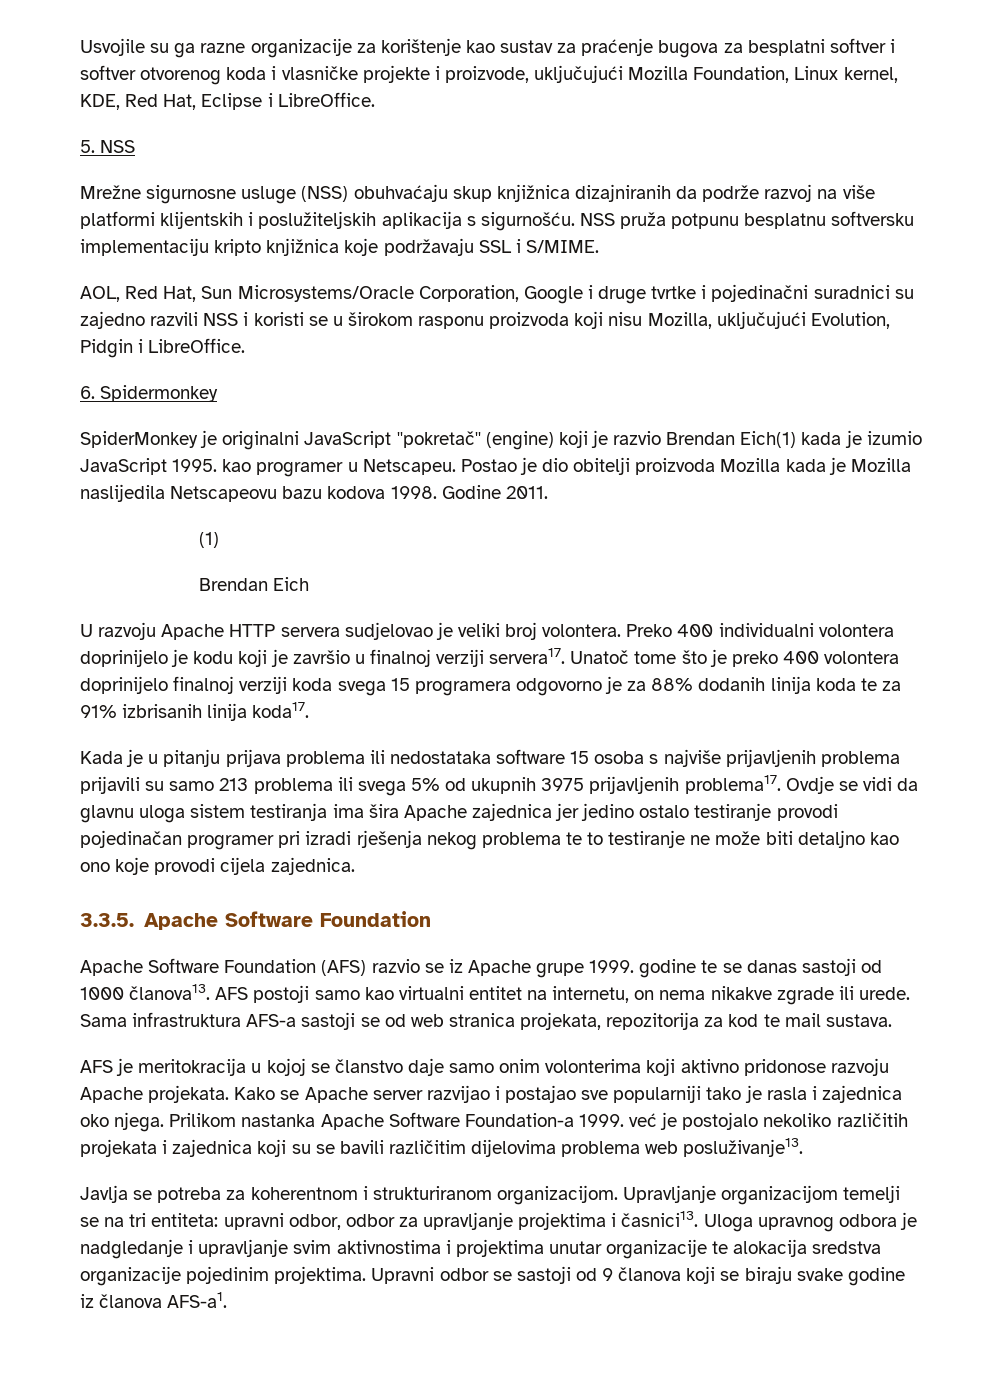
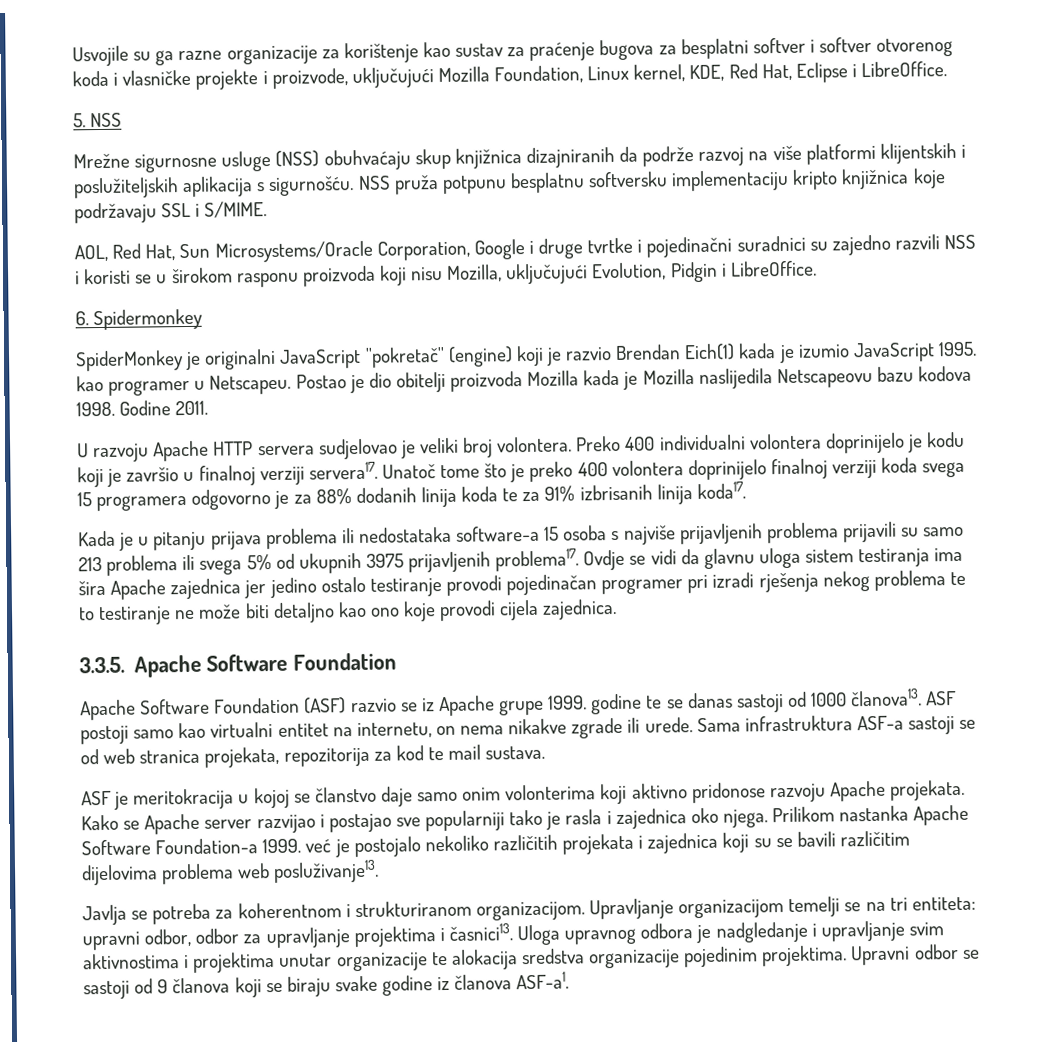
- (1)
- Brendan Eich
- Kada je u pitanju prijava problema ili nedostataka software 15 osoba s najviše prijavljenih problema prijavili su samo 213 problema ili svega 5% od ukupnih 3975 prijavljenih problema17.
+ Kada je u pitanju prijava problema ili nedostataka software-a 15 osoba s najviše prijavljenih problema prijavili su samo 213 problema ili svega 5% od ukupnih 3975 prijavljenih problema17.
- Apache Software Foundation (AFS) razvio se iz Apache grupe 1999. godine te se danas sastoji od 1000 članova13.
+ Apache Software Foundation (ASF) razvio se iz Apache grupe 1999. godine te se danas sastoji od 1000 članova13.
- AFS postoji samo kao virtualni entitet na internetu, on nema nikakve zgrade ili urede.
+ ASF postoji samo kao virtualni entitet na internetu, on nema nikakve zgrade ili urede.
- Sama infrastruktura AFS-a sastoji se od web stranica projekata, repozitorija za kod te mail sustava.
+ Sama infrastruktura ASF-a sastoji se od web stranica projekata, repozitorija za kod te mail sustava.
- AFS je meritokracija u kojoj se članstvo daje samo onim volonterima koji aktivno pridonose razvoju Apache projekata.
+ ASF je meritokracija u kojoj se članstvo daje samo onim volonterima koji aktivno pridonose razvoju Apache projekata.
- Upravni odbor se sastoji od 9 članova koji se biraju svake godine iz članova AFS-a1.
+ Upravni odbor se sastoji od 9 članova koji se biraju svake godine iz članova ASF-a1.

